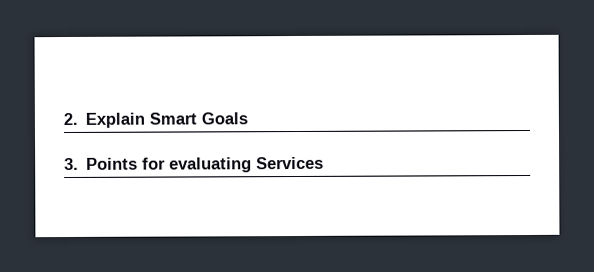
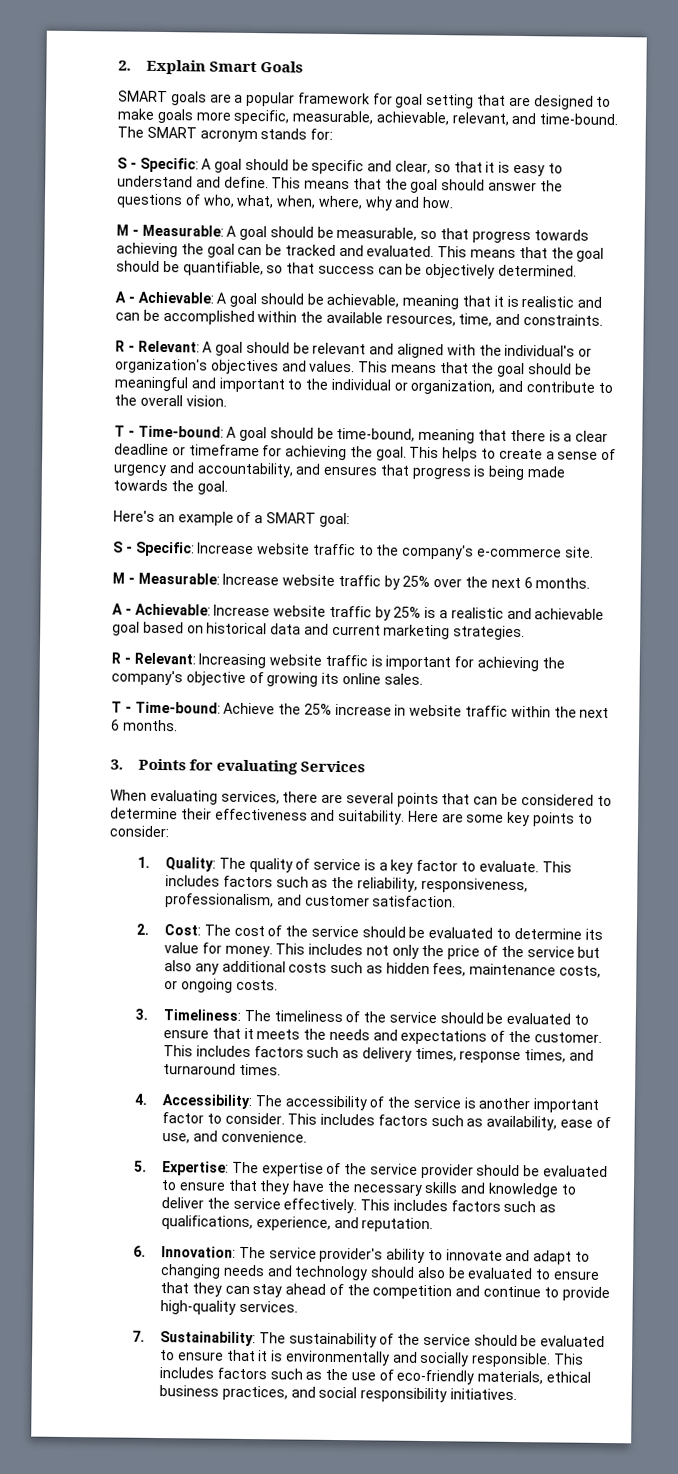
+ SMART goals are a popular framework for goal setting that are designed to make goals more specific, measurable, achievable, relevant, and time-bound. The SMART acronym stands for:
+ S - Specific: A goal should be specific and clear, so that it is easy to understand and define. This means that the goal should answer the questions of who, what, when, where, why and how.
+ M - Measurable: A goal should be measurable, so that progress towards achieving the goal can be tracked and evaluated. This means that the goal should be quantifiable, so that success can be objectively determined.
+ A - Achievable: A goal should be achievable, meaning that it is realistic and can be accomplished within the available resources, time, and constraints.
+ R - Relevant: A goal should be relevant and aligned with the individual's or organization's objectives and values. This means that the goal should be meaningful and important to the individual or organization, and contribute to the overall vision.
+ T - Time-bound: A goal should be time-bound, meaning that there is a clear deadline or timeframe for achieving the goal. This helps to create a sense of urgency and accountability, and ensures that progress is being made towards the goal.
+ Here's an example of a SMART goal:
+ S - Specific: Increase website traffic to the company's e-commerce site.
+ M - Measurable: Increase website traffic by 25% over the next 6 months.
+ A - Achievable: Increase website traffic by 25% is a realistic and achievable goal based on historical data and current marketing strategies.
+ R - Relevant: Increasing website traffic is important for achieving the company's objective of growing its online sales.
+ T - Time-bound: Achieve the 25% increase in website traffic within the next 6 months.
+ When evaluating services, there are several points that can be considered to determine their effectiveness and suitability. Here are some key points to consider:
+ 1. Quality: The quality of service is a key factor to evaluate. This includes factors such as the reliability, responsiveness, professionalism, and customer satisfaction.
+ 2. Cost: The cost of the service should be evaluated to determine its value for money. This includes not only the price of the service but also any additional costs such as hidden fees, maintenance costs, or ongoing costs.
+ 3. Timeliness: The timeliness of the service should be evaluated to ensure that it meets the needs and expectations of the customer. This includes factors such as delivery times, response times, and turnaround times.
+ 4. Accessibility: The accessibility of the service is another important factor to consider. This includes factors such as availability, ease of use, and convenience.
+ 5. Expertise: The expertise of the service provider should be evaluated to ensure that they have the necessary skills and knowledge to deliver the service effectively. This includes factors such as qualifications, experience, and reputation.
+ 6. Innovation: The service provider's ability to innovate and adapt to changing needs and technology should also be evaluated to ensure that they can stay ahead of the competition and continue to provide high-quality services.
+ 7. Sustainability: The sustainability of the service should be evaluated to ensure that it is environmentally and socially responsible. This includes factors such as the use of eco-friendly materials, ethical business practices, and social responsibility initiatives.

